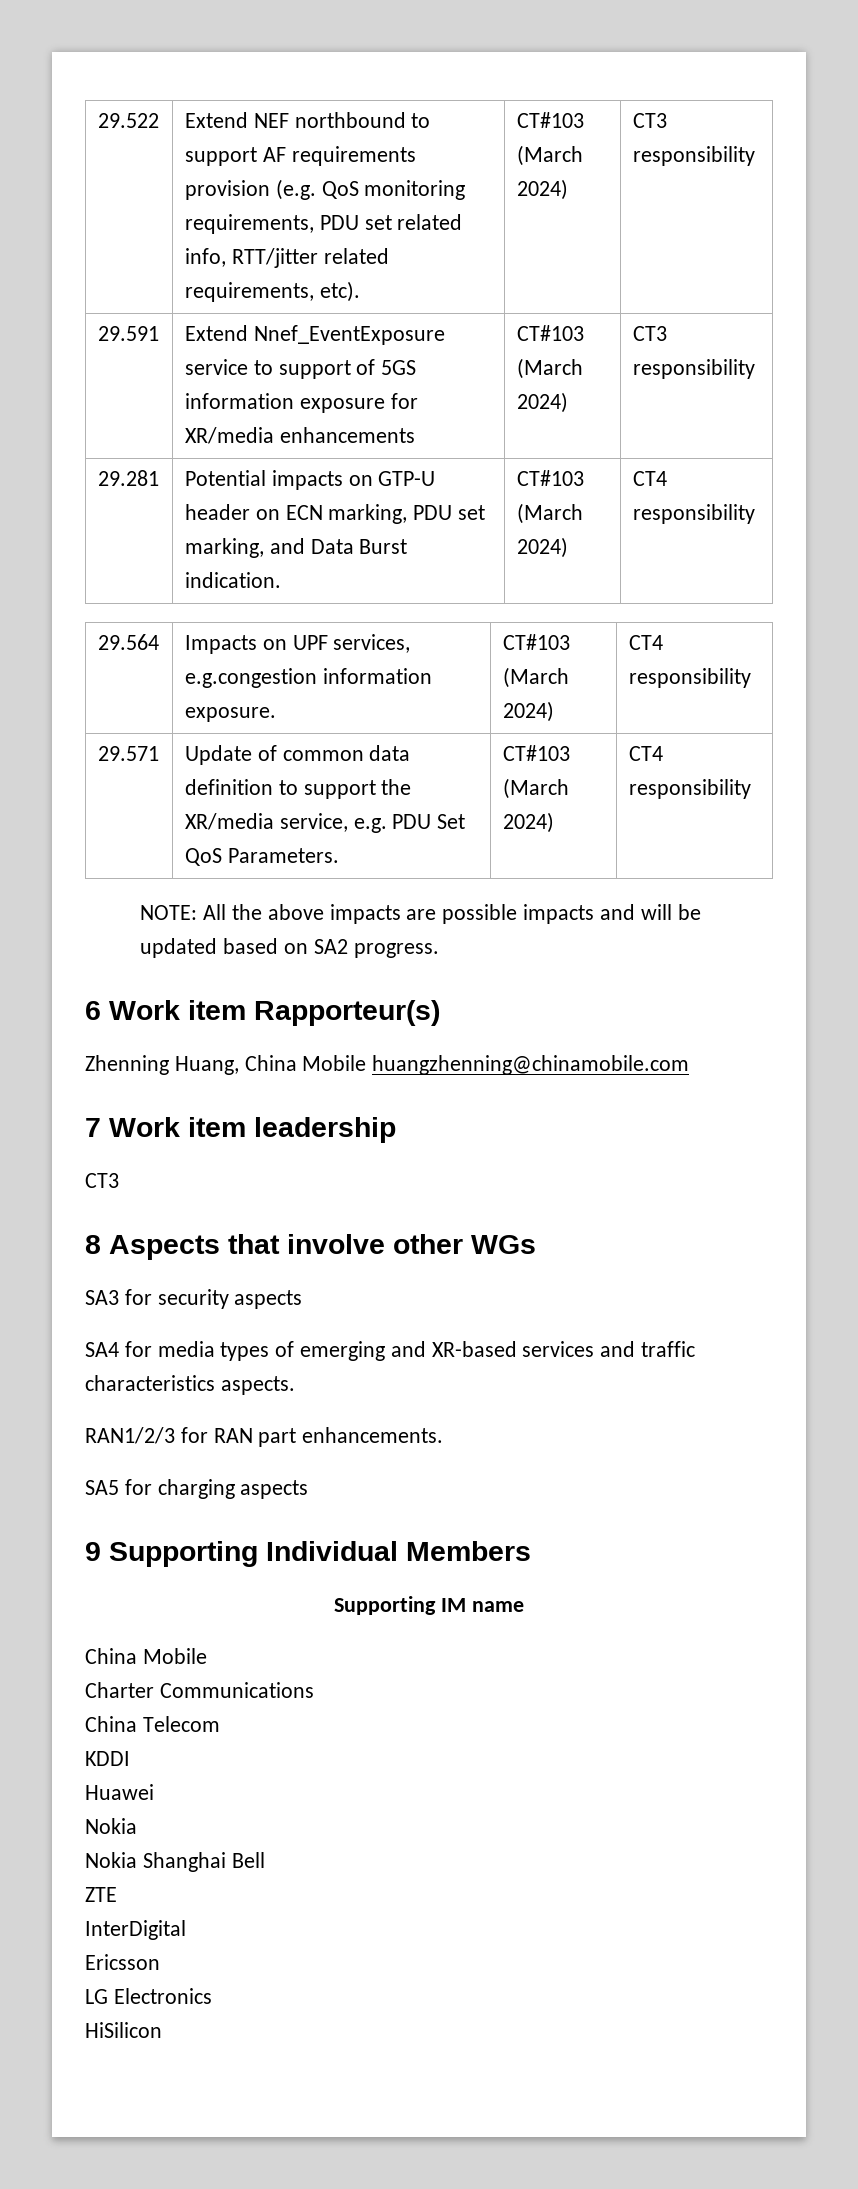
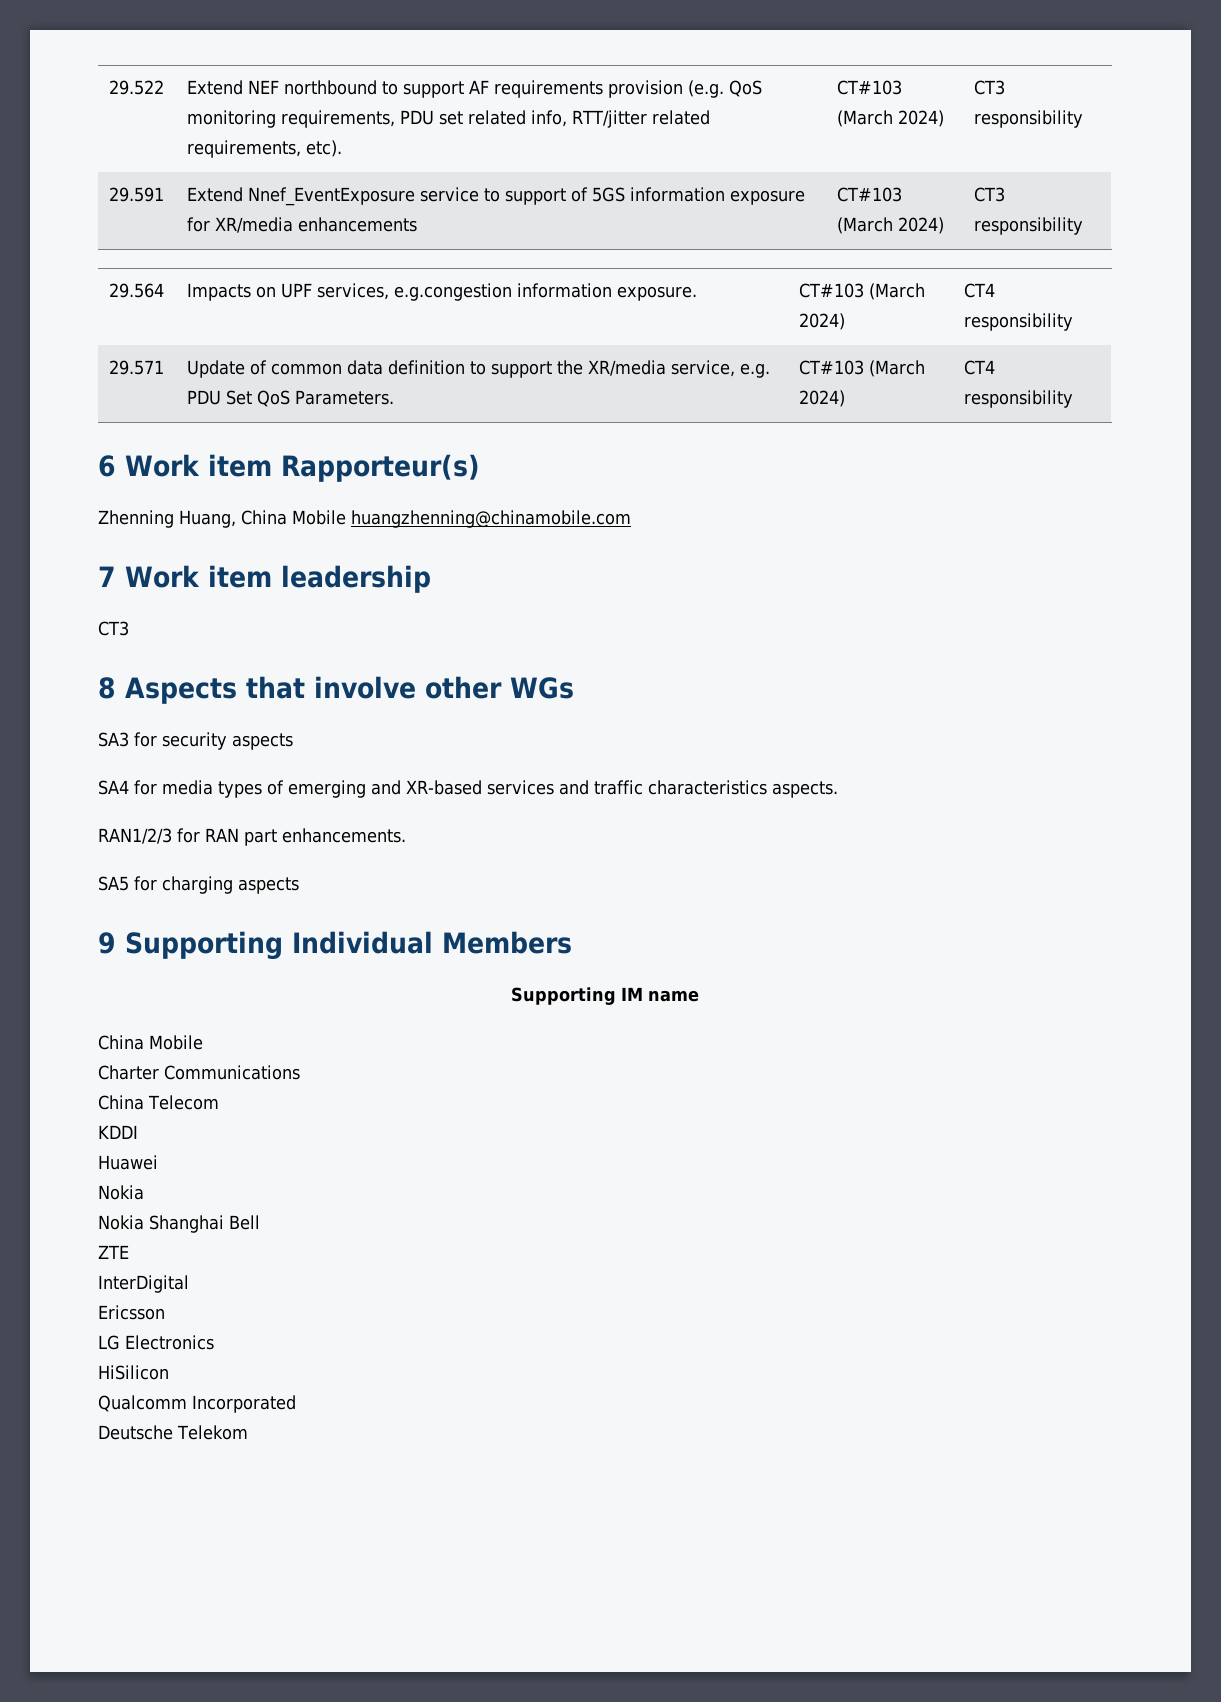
- 29.281 | Potential impacts on GTP-U header on ECN marking, PDU set marking, and Data Burst indication. | CT#103 (March 2024) | CT4 responsibility
- NOTE: All the above impacts are possible impacts and will be updated based on SA2 progress.
+ Qualcomm Incorporated
+ Deutsche Telekom

